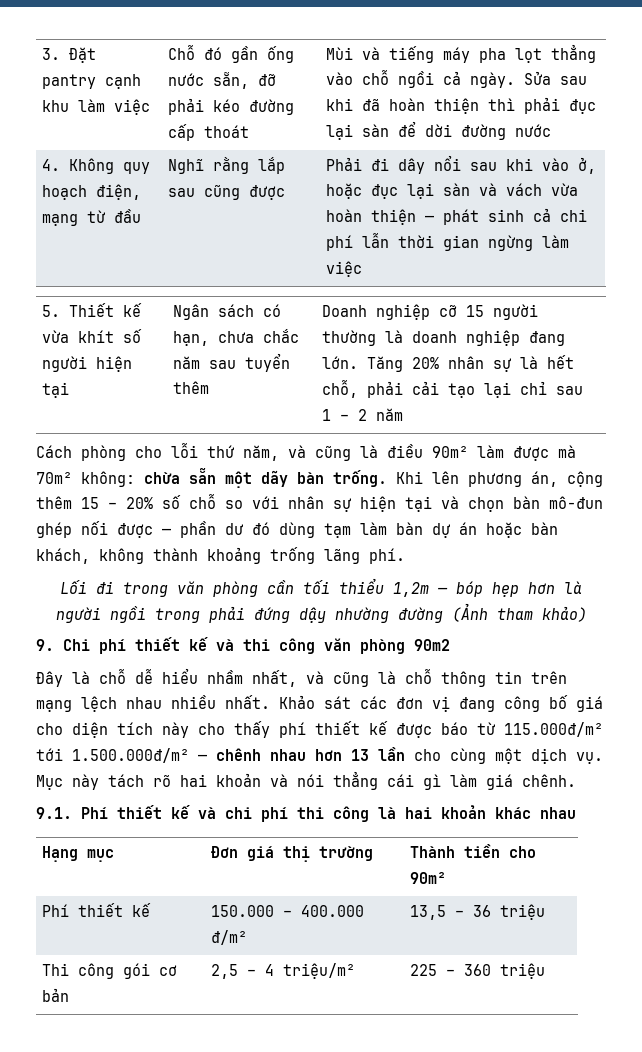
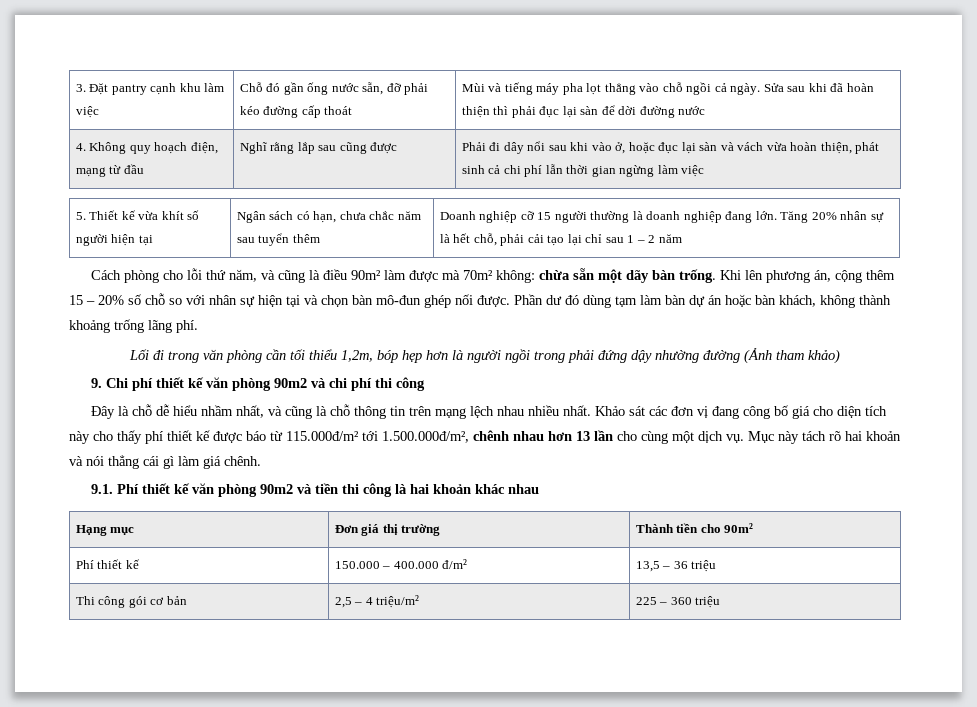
- Phải đi dây nổi sau khi vào ở, hoặc đục lại sàn và vách vừa hoàn thiện — phát sinh cả chi phí lẫn thời gian ngừng làm việc
+ Phải đi dây nổi sau khi vào ở, hoặc đục lại sàn và vách vừa hoàn thiện, phát sinh cả chi phí lẫn thời gian ngừng làm việc
- Khi lên phương án, cộng thêm 15 – 20% số chỗ so với nhân sự hiện tại và chọn bàn mô-đun ghép nối được — phần dư đó dùng tạm làm bàn dự án hoặc bàn khách, không thành khoảng trống lãng phí.
+ Khi lên phương án, cộng thêm 15 – 20% số chỗ so với nhân sự hiện tại và chọn bàn mô-đun ghép nối được. Phần dư đó dùng tạm làm bàn dự án hoặc bàn khách, không thành khoảng trống lãng phí.
- Lối đi trong văn phòng cần tối thiểu 1,2m — bóp hẹp hơn là người ngồi trong phải đứng dậy nhường đường (Ảnh tham khảo)
+ Lối đi trong văn phòng cần tối thiểu 1,2m, bóp hẹp hơn là người ngồi trong phải đứng dậy nhường đường (Ảnh tham khảo)
- 9. Chi phí thiết kế và thi công văn phòng 90m2
+ 9. Chi phí thiết kế văn phòng 90m2 và chi phí thi công
- Khảo sát các đơn vị đang công bố giá cho diện tích này cho thấy phí thiết kế được báo từ 115.000đ/m² tới 1.500.000đ/m² — chênh nhau hơn 13 lần cho cùng một dịch vụ.
+ Khảo sát các đơn vị đang công bố giá cho diện tích này cho thấy phí thiết kế được báo từ 115.000đ/m² tới 1.500.000đ/m², chênh nhau hơn 13 lần cho cùng một dịch vụ.
- 9.1. Phí thiết kế và chi phí thi công là hai khoản khác nhau
+ 9.1. Phí thiết kế văn phòng 90m2 và tiền thi công là hai khoản khác nhau

